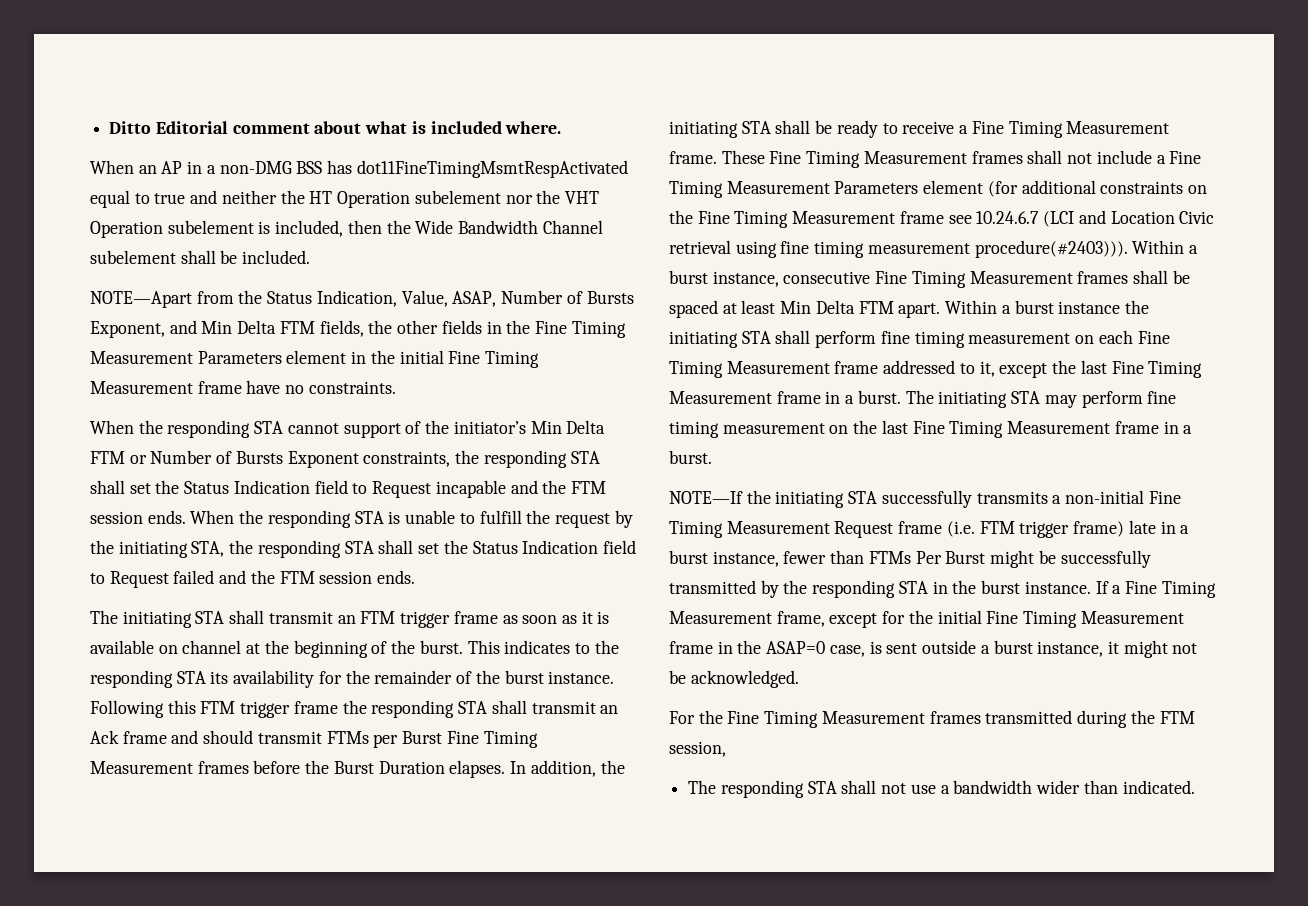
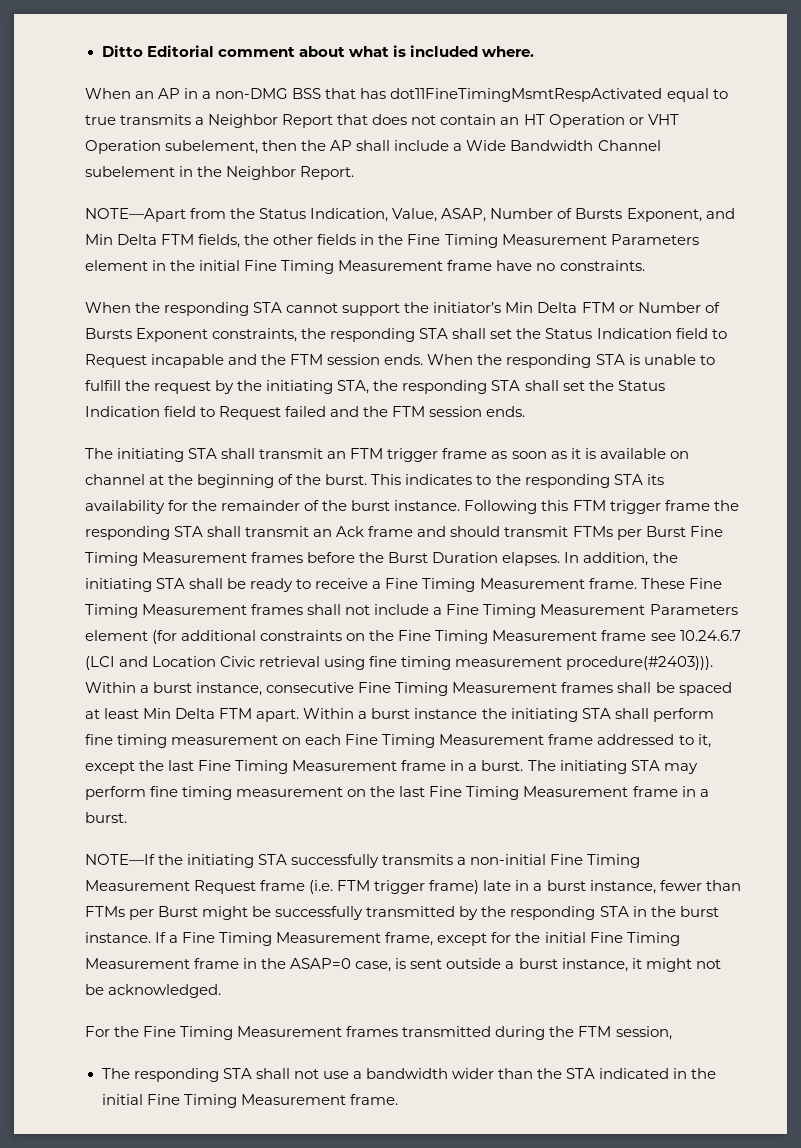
- When an AP in a non-DMG BSS has dot11FineTimingMsmtRespActivated equal to true and neither the HT Operation subelement nor the VHT Operation subelement is included, then the Wide Bandwidth Channel subelement shall be included.
+ When an AP in a non-DMG BSS that has dot11FineTimingMsmtRespActivated equal to true transmits a Neighbor Report that does not contain an HT Operation or VHT Operation subelement, then the AP shall include a Wide Bandwidth Channel subelement in the Neighbor Report.
- When the responding STA cannot support of the initiator’s Min Delta FTM or Number of Bursts Exponent constraints, the responding STA shall set the Status Indication field to Request incapable and the FTM session ends.
+ When the responding STA cannot support the initiator’s Min Delta FTM or Number of Bursts Exponent constraints, the responding STA shall set the Status Indication field to Request incapable and the FTM session ends.
- NOTE—If the initiating STA successfully transmits a non-initial Fine Timing Measurement Request frame (i.e. FTM trigger frame) late in a burst instance, fewer than FTMs Per Burst might be successfully transmitted by the responding STA in the burst instance.
+ NOTE—If the initiating STA successfully transmits a non-initial Fine Timing Measurement Request frame (i.e. FTM trigger frame) late in a burst instance, fewer than FTMs per Burst might be successfully transmitted by the responding STA in the burst instance.
- The responding STA shall not use a bandwidth wider than indicated.
+ The responding STA shall not use a bandwidth wider than the STA indicated in the initial Fine Timing Measurement frame.

